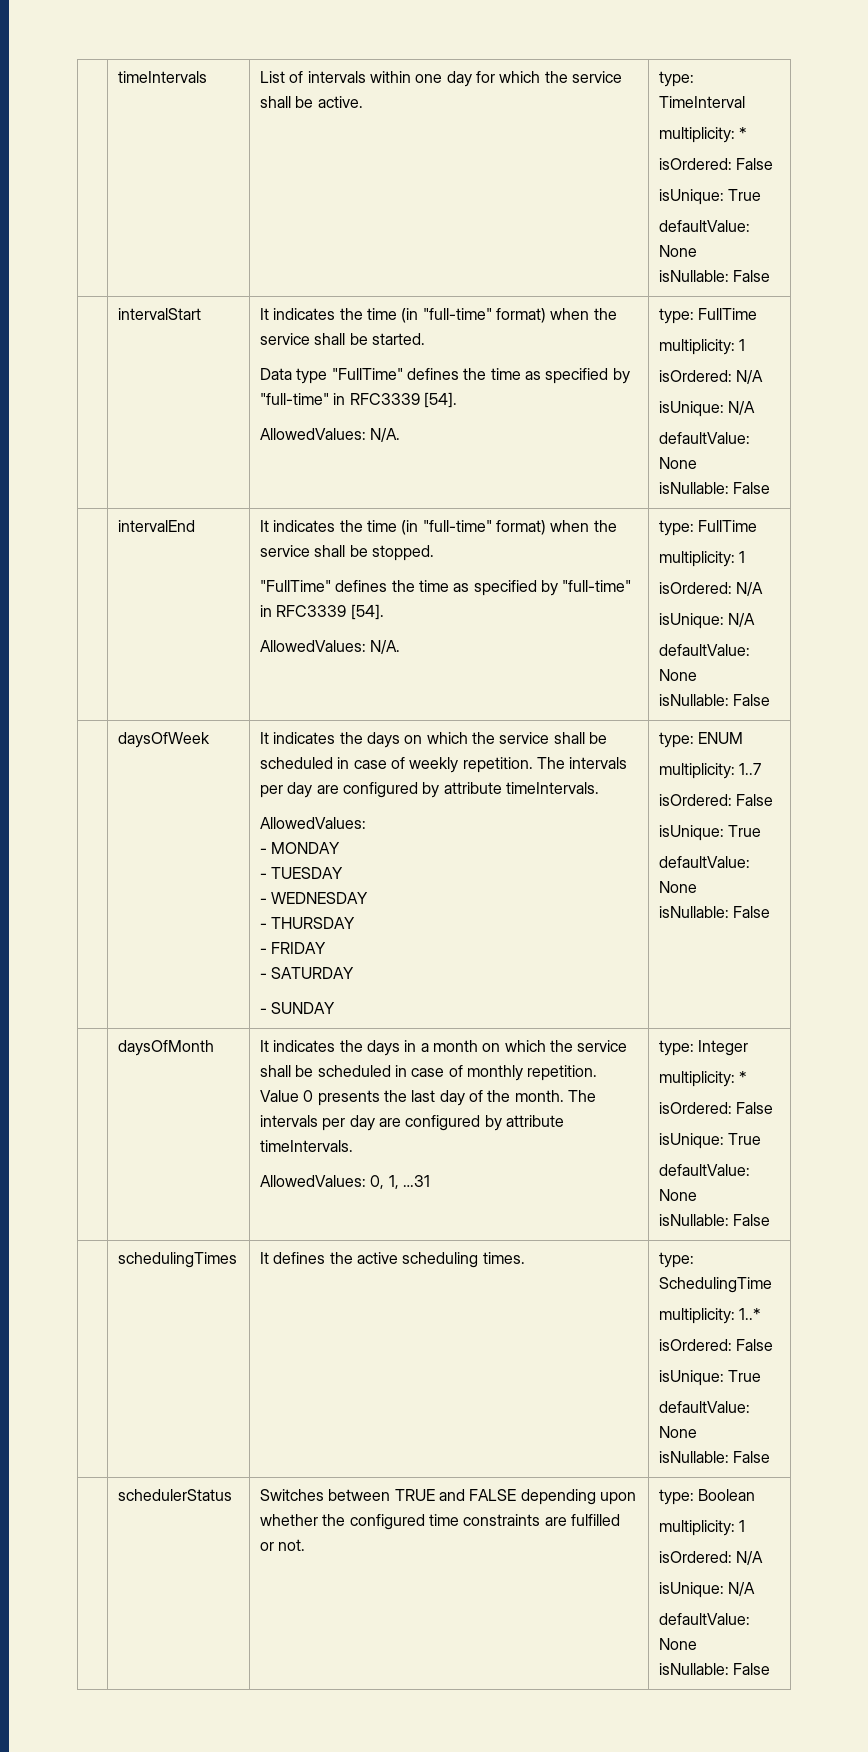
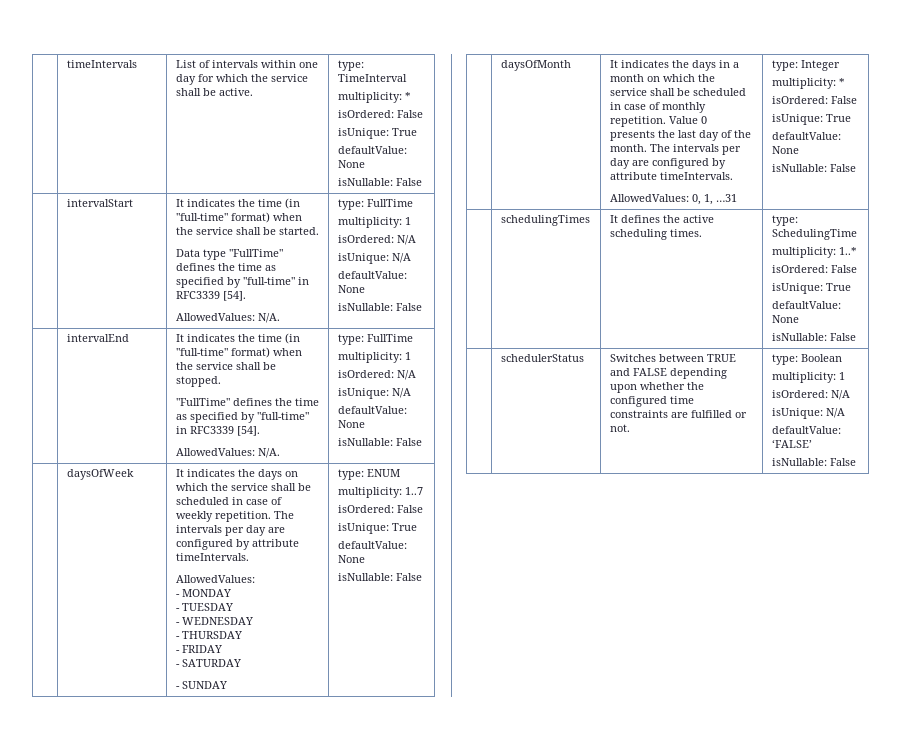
  | schedulerStatus | Switches between TRUE and FALSE depending upon whether the configured time constraints are fulfilled or not. | type: Boolean
  multiplicity: 1
  isOrdered: N/A
  isUnique: N/A
- defaultValue: None
+ defaultValue: ‘FALSE’

